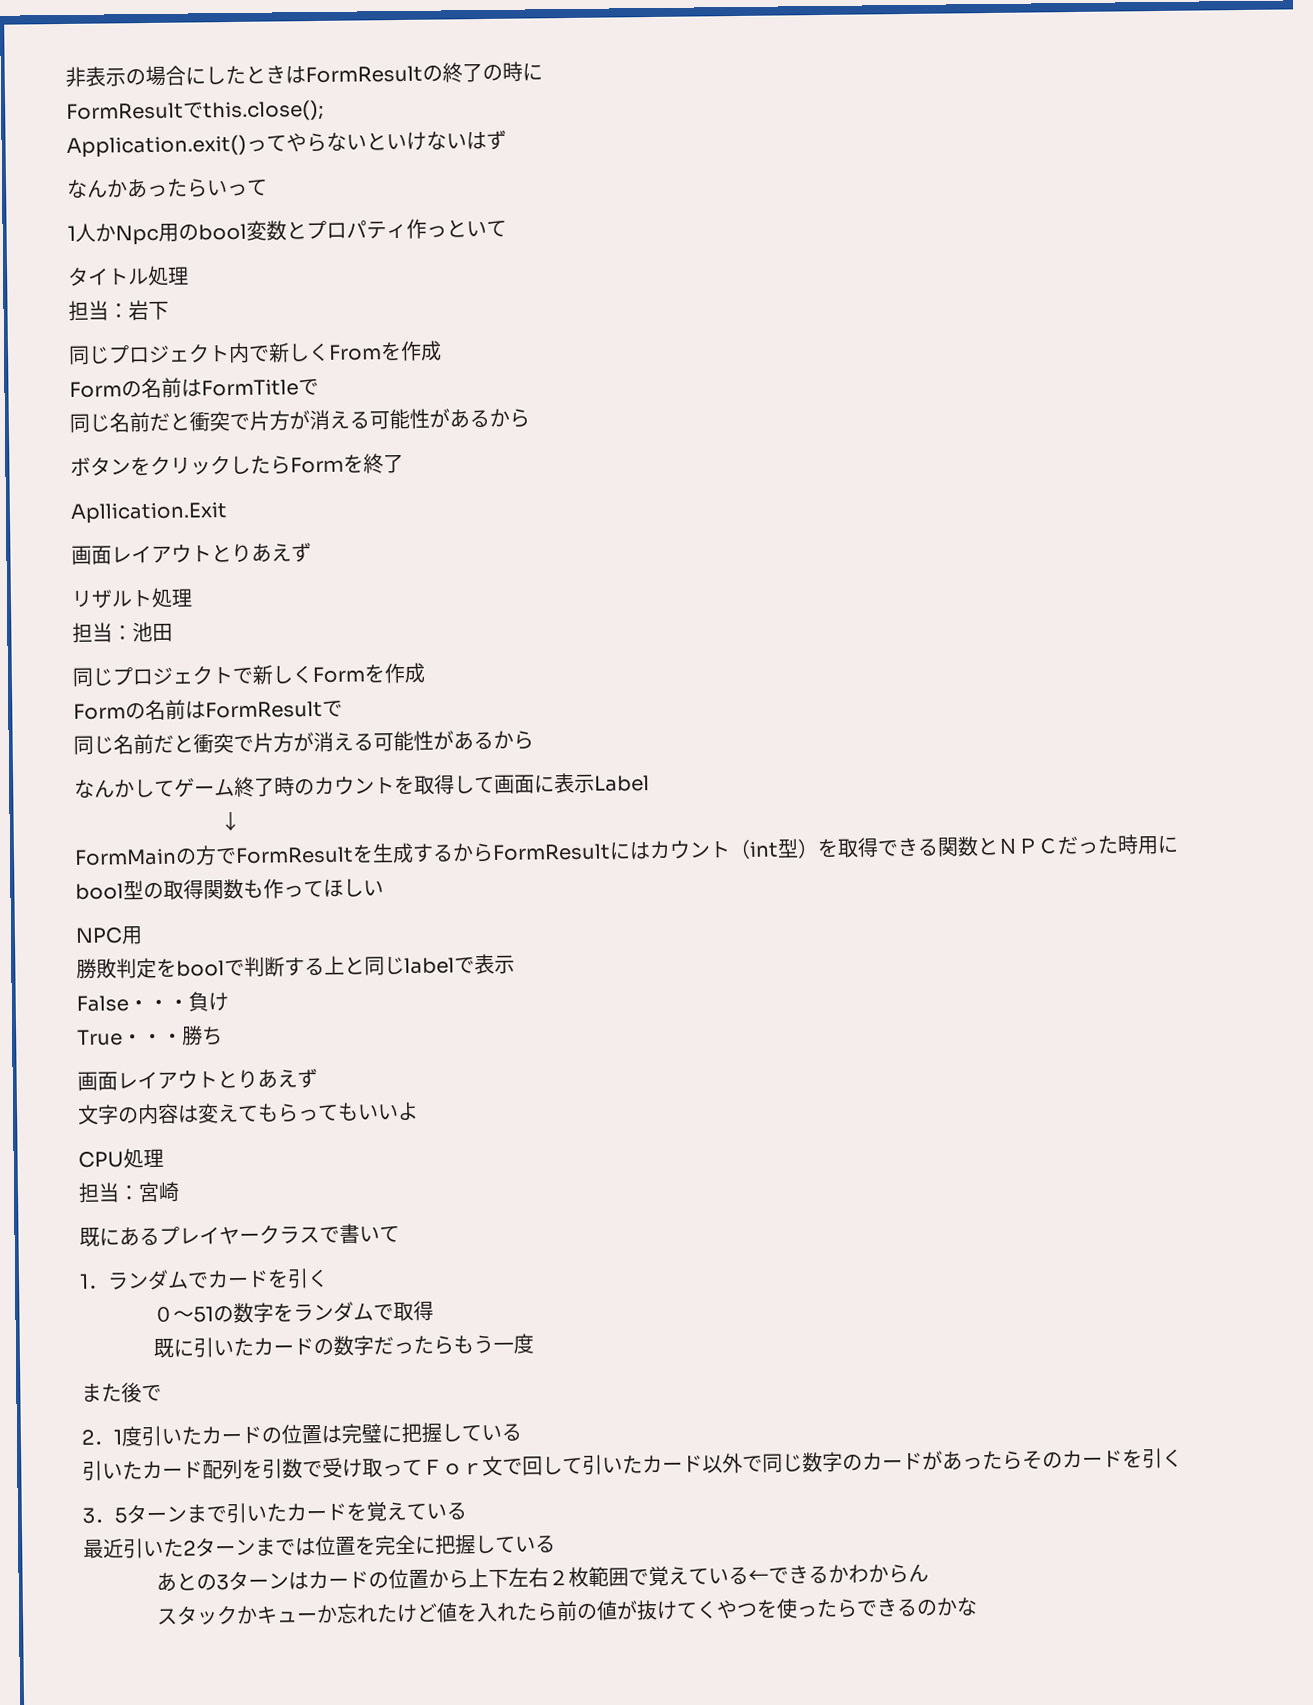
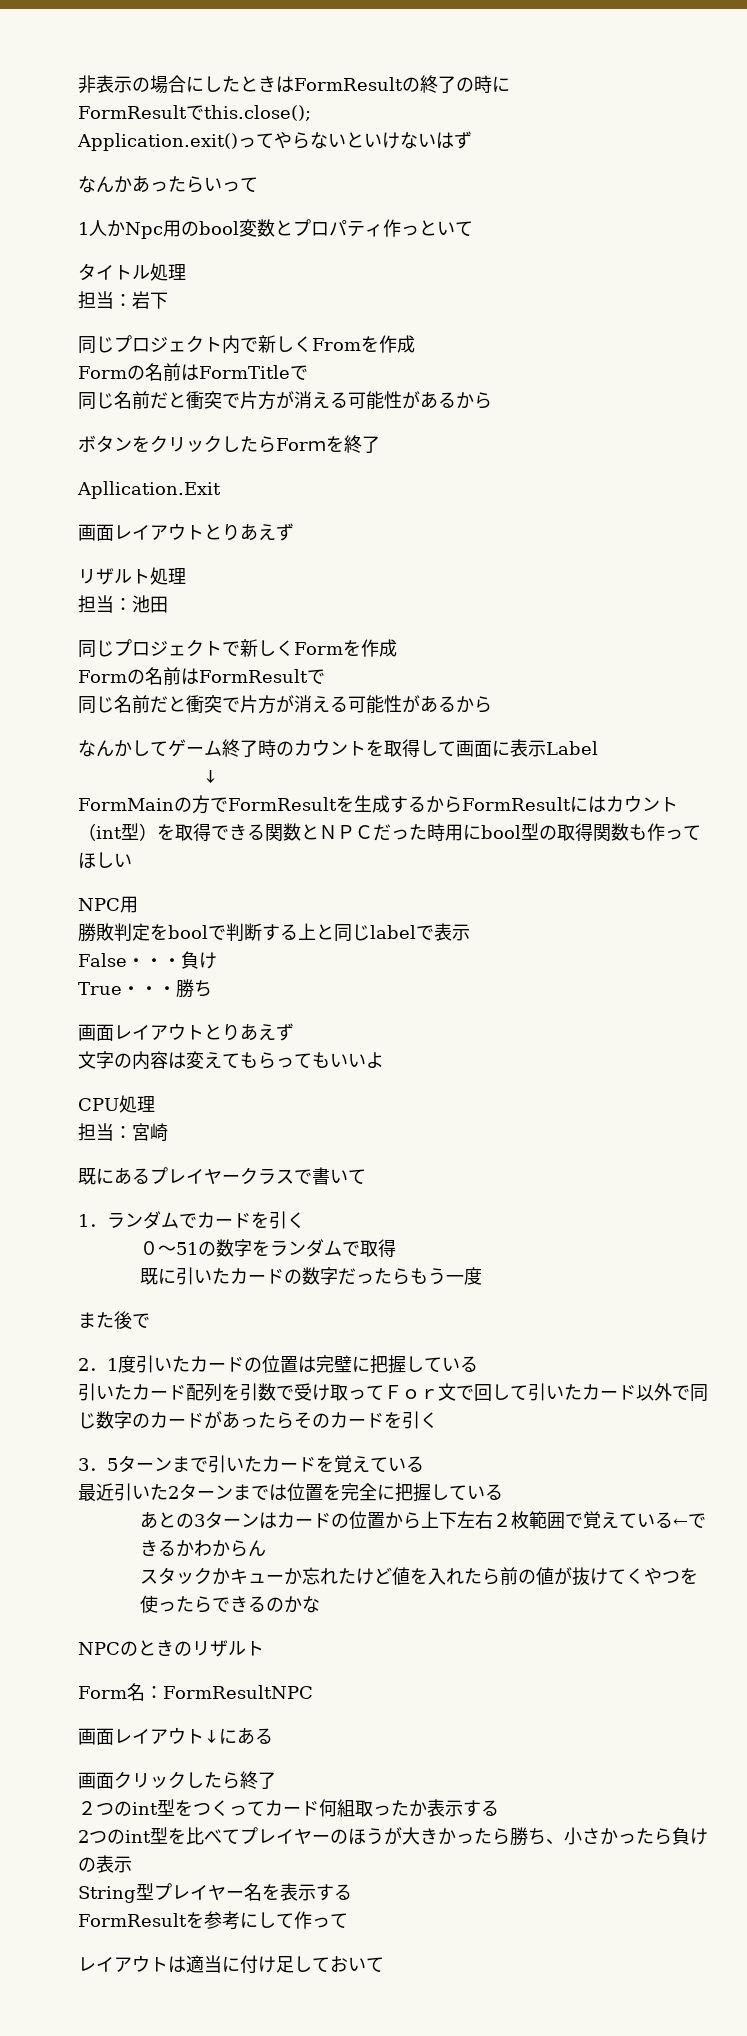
+ NPCのときのリザルト
+ Form名：FormResultNPC
+ 画面レイアウト↓にある
+ 画面クリックしたら終了
+ ２つのint型をつくってカード何組取ったか表示する
+ 2つのint型を比べてプレイヤーのほうが大きかったら勝ち、小さかったら負けの表示
+ String型プレイヤー名を表示する
+ FormResultを参考にして作って
+ レイアウトは適当に付け足しておいて

